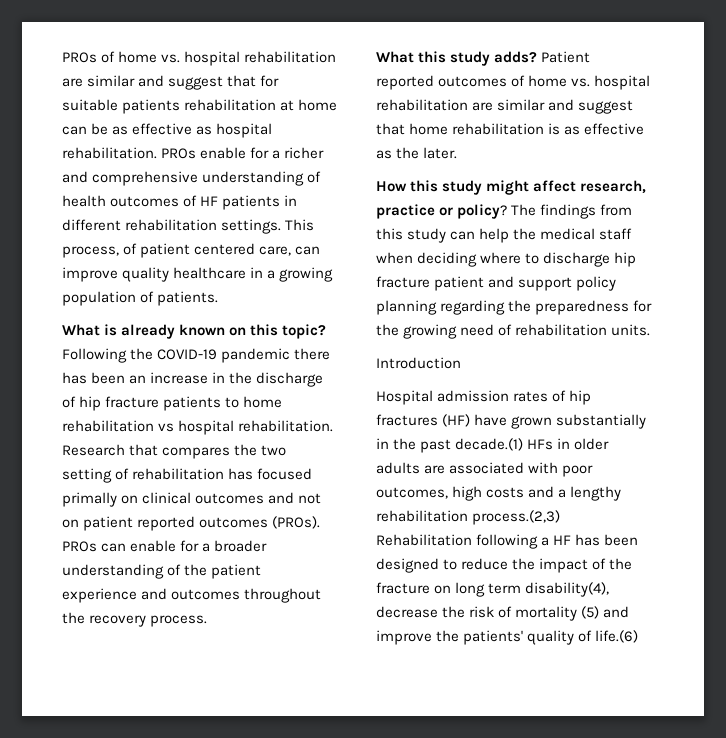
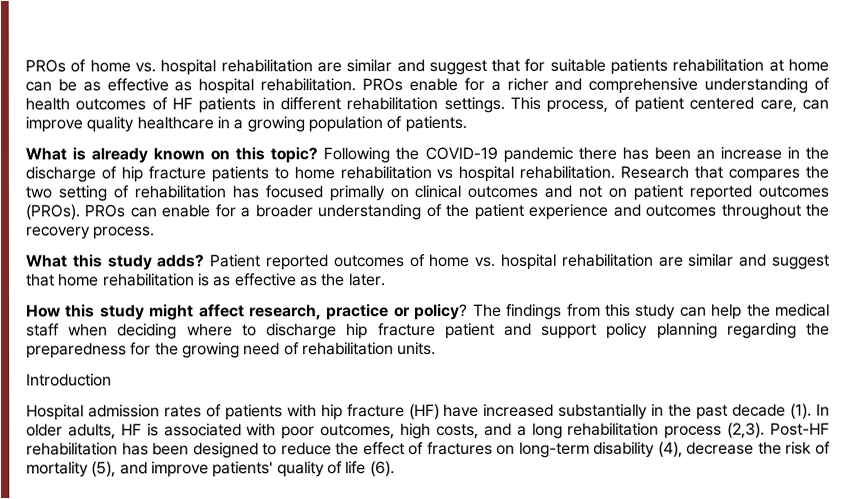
- Hospital admission rates of hip fractures (HF) have grown substantially in the past decade.(1) HFs in older adults are associated with poor outcomes, high costs and a lengthy rehabilitation process.(2,3) Rehabilitation following a HF has been designed to reduce the impact of the fracture on long term disability(4), decrease the risk of mortality (5) and improve the patients' quality of life.(6)
+ Hospital admission rates of patients with hip fracture (HF) have increased substantially in the past decade (1). In older adults, HF is associated with poor outcomes, high costs, and a long rehabilitation process (2,3). Post-HF rehabilitation has been designed to reduce the effect of fractures on long-term disability (4), decrease the risk of mortality (5), and improve patients' quality of life (6).

